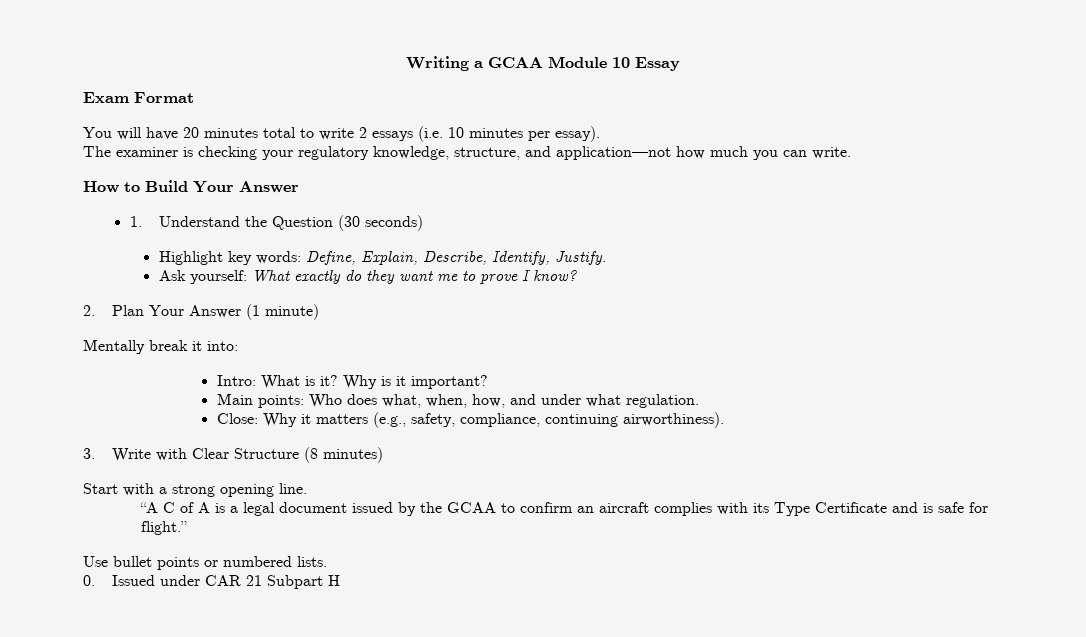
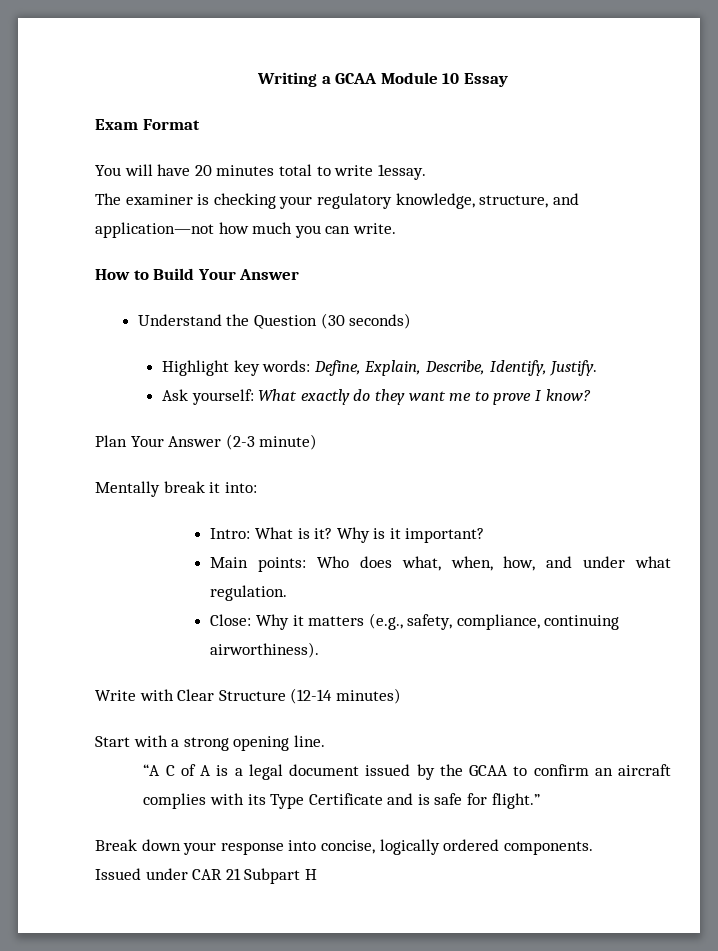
- You will have 20 minutes total to write 2 essays (i.e. 10 minutes per essay).
+ You will have 20 minutes total to write 1essay.
- 1. Understand the Question (30 seconds)
+ Understand the Question (30 seconds)
- 2. Plan Your Answer (1 minute)
+ Plan Your Answer (2-3 minute)
- 3. Write with Clear Structure (8 minutes)
+ Write with Clear Structure (12-14 minutes)
- Use bullet points or numbered lists.
- 0. Issued under CAR 21 Subpart H
+ Break down your response into concise, logically ordered components.
+ Issued under CAR 21 Subpart H

